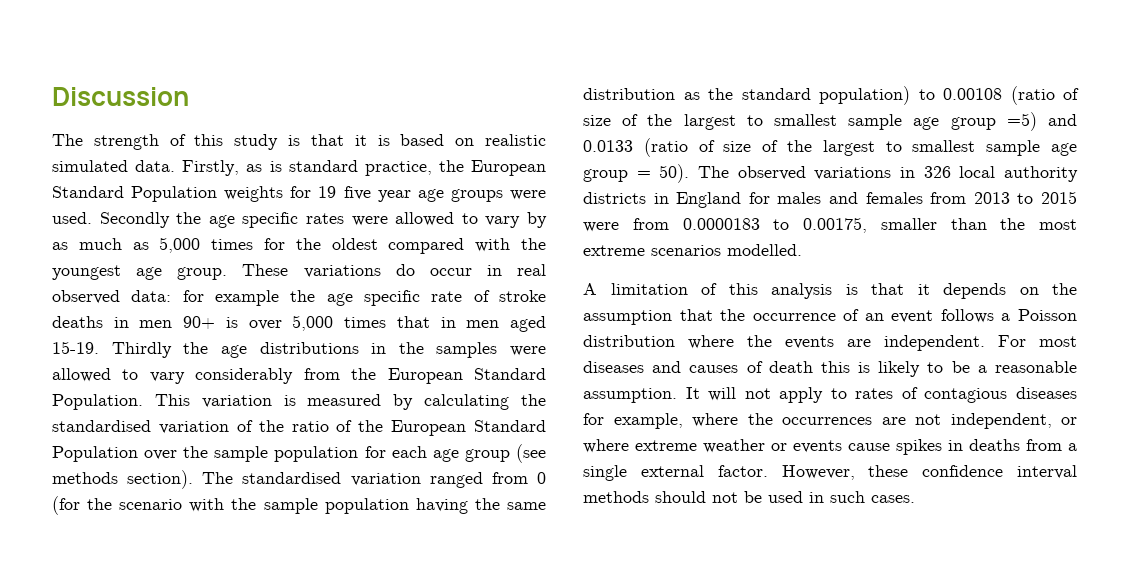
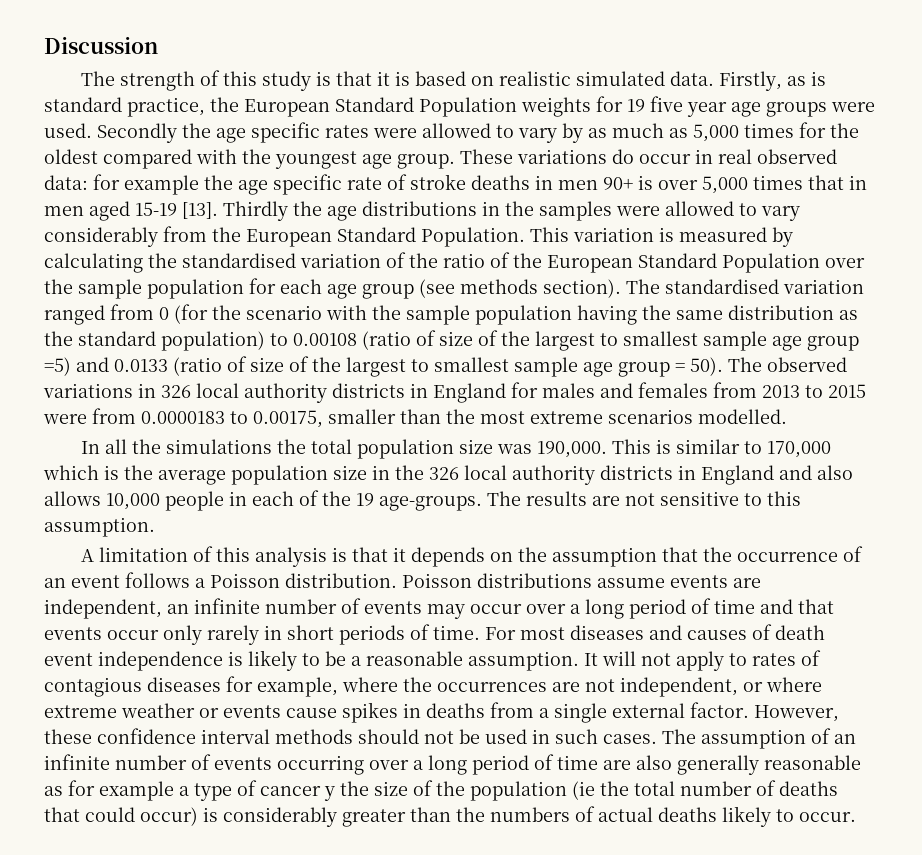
- These variations do occur in real observed data: for example the age specific rate of stroke deaths in men 90+ is over 5,000 times that in men aged 15-19.
+ These variations do occur in real observed data: for example the age specific rate of stroke deaths in men 90+ is over 5,000 times that in men aged 15-19 [13].
+ In all the simulations the total population size was 190,000. This is similar to 170,000 which is the average population size in the 326 local authority districts in England and also allows 10,000 people in each of the 19 age-groups. The results are not sensitive to this assumption.
- A limitation of this analysis is that it depends on the assumption that the occurrence of an event follows a Poisson distribution where the events are independent.
+ A limitation of this analysis is that it depends on the assumption that the occurrence of an event follows a Poisson distribution. Poisson distributions assume events are independent, an infinite number of events may occur over a long period of time and that events occur only rarely in short periods of time.
- For most diseases and causes of death this is likely to be a reasonable assumption.
+ For most diseases and causes of death event independence is likely to be a reasonable assumption.
+ The assumption of an infinite number of events occurring over a long period of time are also generally reasonable as for example a type of cancer y the size of the population (ie the total number of deaths that could occur) is considerably greater than the numbers of actual deaths likely to occur.

